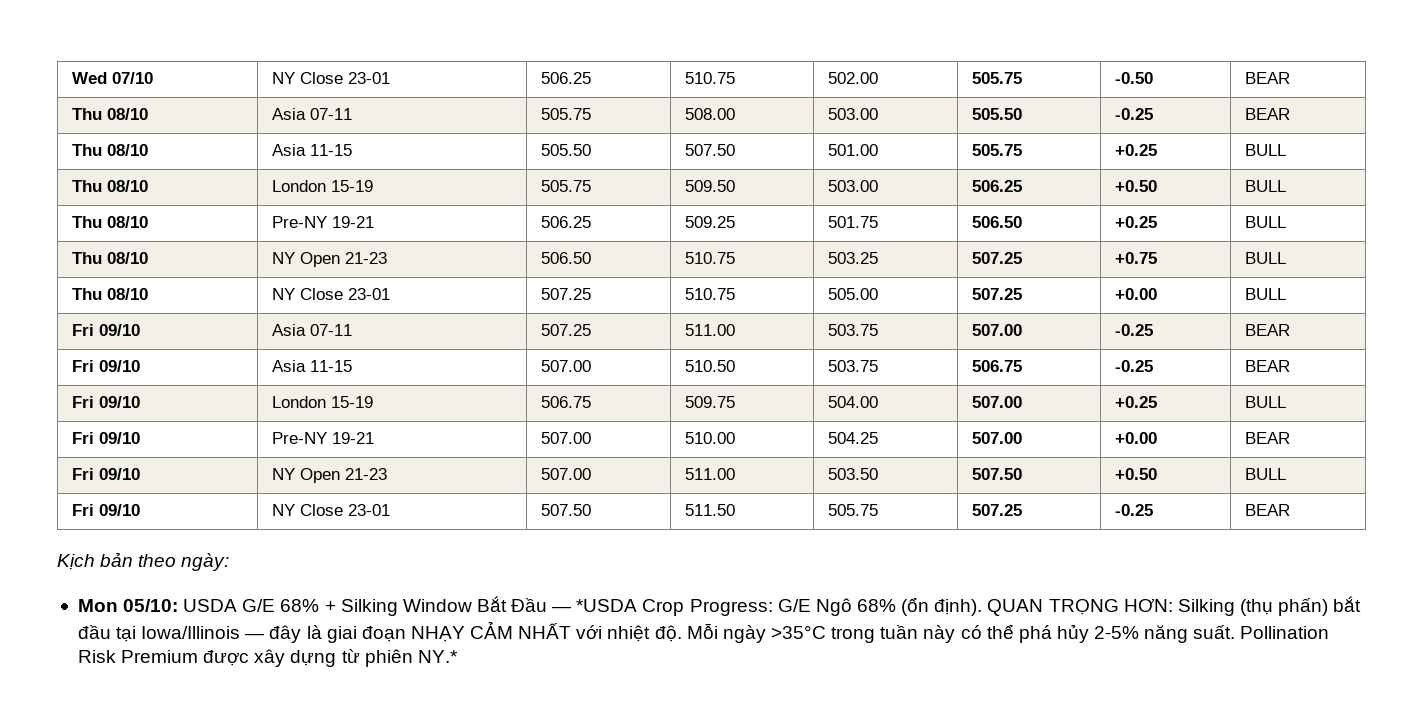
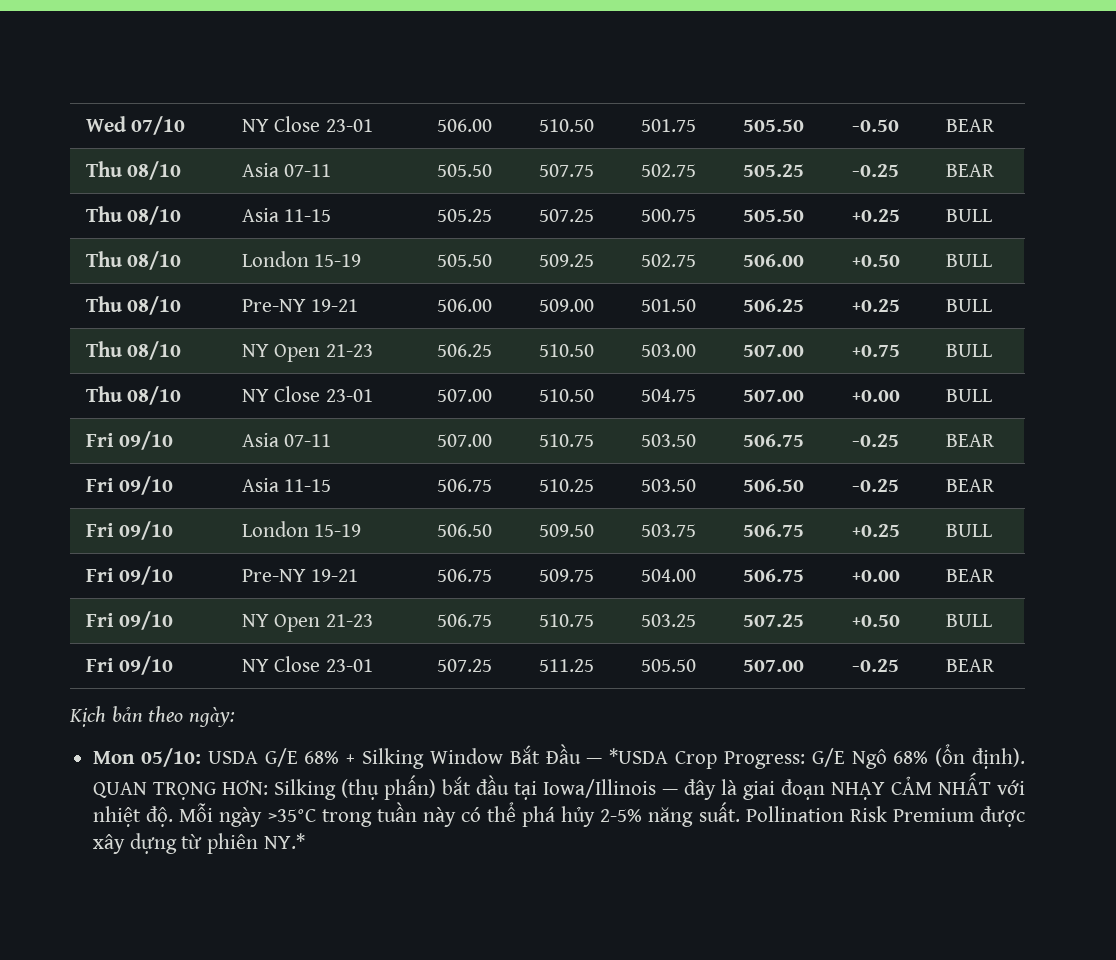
- Wed 07/10 | NY Close 23-01 | 506.25 | 510.75 | 502.00 | 505.75 | -0.50 | BEAR
+ Wed 07/10 | NY Close 23-01 | 506.00 | 510.50 | 501.75 | 505.50 | -0.50 | BEAR
- Thu 08/10 | Asia 07-11 | 505.75 | 508.00 | 503.00 | 505.50 | -0.25 | BEAR
+ Thu 08/10 | Asia 07-11 | 505.50 | 507.75 | 502.75 | 505.25 | -0.25 | BEAR
- Thu 08/10 | Asia 11-15 | 505.50 | 507.50 | 501.00 | 505.75 | +0.25 | BULL
+ Thu 08/10 | Asia 11-15 | 505.25 | 507.25 | 500.75 | 505.50 | +0.25 | BULL
- Thu 08/10 | London 15-19 | 505.75 | 509.50 | 503.00 | 506.25 | +0.50 | BULL
+ Thu 08/10 | London 15-19 | 505.50 | 509.25 | 502.75 | 506.00 | +0.50 | BULL
- Thu 08/10 | Pre-NY 19-21 | 506.25 | 509.25 | 501.75 | 506.50 | +0.25 | BULL
+ Thu 08/10 | Pre-NY 19-21 | 506.00 | 509.00 | 501.50 | 506.25 | +0.25 | BULL
- Thu 08/10 | NY Open 21-23 | 506.50 | 510.75 | 503.25 | 507.25 | +0.75 | BULL
+ Thu 08/10 | NY Open 21-23 | 506.25 | 510.50 | 503.00 | 507.00 | +0.75 | BULL
- Thu 08/10 | NY Close 23-01 | 507.25 | 510.75 | 505.00 | 507.25 | +0.00 | BULL
+ Thu 08/10 | NY Close 23-01 | 507.00 | 510.50 | 504.75 | 507.00 | +0.00 | BULL
- Fri 09/10 | Asia 07-11 | 507.25 | 511.00 | 503.75 | 507.00 | -0.25 | BEAR
+ Fri 09/10 | Asia 07-11 | 507.00 | 510.75 | 503.50 | 506.75 | -0.25 | BEAR
- Fri 09/10 | Asia 11-15 | 507.00 | 510.50 | 503.75 | 506.75 | -0.25 | BEAR
+ Fri 09/10 | Asia 11-15 | 506.75 | 510.25 | 503.50 | 506.50 | -0.25 | BEAR
- Fri 09/10 | London 15-19 | 506.75 | 509.75 | 504.00 | 507.00 | +0.25 | BULL
+ Fri 09/10 | London 15-19 | 506.50 | 509.50 | 503.75 | 506.75 | +0.25 | BULL
- Fri 09/10 | Pre-NY 19-21 | 507.00 | 510.00 | 504.25 | 507.00 | +0.00 | BEAR
+ Fri 09/10 | Pre-NY 19-21 | 506.75 | 509.75 | 504.00 | 506.75 | +0.00 | BEAR
- Fri 09/10 | NY Open 21-23 | 507.00 | 511.00 | 503.50 | 507.50 | +0.50 | BULL
+ Fri 09/10 | NY Open 21-23 | 506.75 | 510.75 | 503.25 | 507.25 | +0.50 | BULL
- Fri 09/10 | NY Close 23-01 | 507.50 | 511.50 | 505.75 | 507.25 | -0.25 | BEAR
+ Fri 09/10 | NY Close 23-01 | 507.25 | 511.25 | 505.50 | 507.00 | -0.25 | BEAR

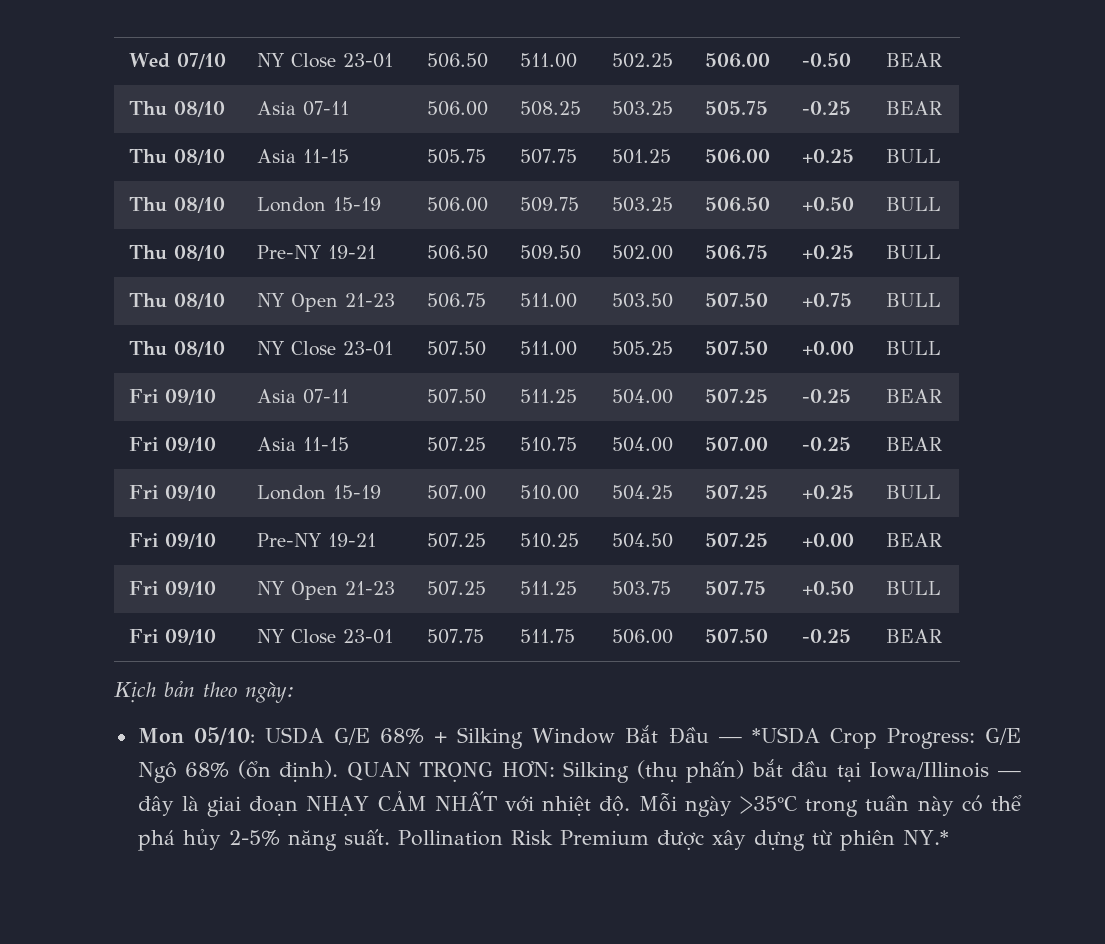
- Wed 07/10 | NY Close 23-01 | 506.00 | 510.50 | 501.75 | 505.50 | -0.50 | BEAR
+ Wed 07/10 | NY Close 23-01 | 506.50 | 511.00 | 502.25 | 506.00 | -0.50 | BEAR
- Thu 08/10 | Asia 07-11 | 505.50 | 507.75 | 502.75 | 505.25 | -0.25 | BEAR
+ Thu 08/10 | Asia 07-11 | 506.00 | 508.25 | 503.25 | 505.75 | -0.25 | BEAR
- Thu 08/10 | Asia 11-15 | 505.25 | 507.25 | 500.75 | 505.50 | +0.25 | BULL
+ Thu 08/10 | Asia 11-15 | 505.75 | 507.75 | 501.25 | 506.00 | +0.25 | BULL
- Thu 08/10 | London 15-19 | 505.50 | 509.25 | 502.75 | 506.00 | +0.50 | BULL
+ Thu 08/10 | London 15-19 | 506.00 | 509.75 | 503.25 | 506.50 | +0.50 | BULL
- Thu 08/10 | Pre-NY 19-21 | 506.00 | 509.00 | 501.50 | 506.25 | +0.25 | BULL
+ Thu 08/10 | Pre-NY 19-21 | 506.50 | 509.50 | 502.00 | 506.75 | +0.25 | BULL
- Thu 08/10 | NY Open 21-23 | 506.25 | 510.50 | 503.00 | 507.00 | +0.75 | BULL
+ Thu 08/10 | NY Open 21-23 | 506.75 | 511.00 | 503.50 | 507.50 | +0.75 | BULL
- Thu 08/10 | NY Close 23-01 | 507.00 | 510.50 | 504.75 | 507.00 | +0.00 | BULL
+ Thu 08/10 | NY Close 23-01 | 507.50 | 511.00 | 505.25 | 507.50 | +0.00 | BULL
- Fri 09/10 | Asia 07-11 | 507.00 | 510.75 | 503.50 | 506.75 | -0.25 | BEAR
+ Fri 09/10 | Asia 07-11 | 507.50 | 511.25 | 504.00 | 507.25 | -0.25 | BEAR
- Fri 09/10 | Asia 11-15 | 506.75 | 510.25 | 503.50 | 506.50 | -0.25 | BEAR
+ Fri 09/10 | Asia 11-15 | 507.25 | 510.75 | 504.00 | 507.00 | -0.25 | BEAR
- Fri 09/10 | London 15-19 | 506.50 | 509.50 | 503.75 | 506.75 | +0.25 | BULL
+ Fri 09/10 | London 15-19 | 507.00 | 510.00 | 504.25 | 507.25 | +0.25 | BULL
- Fri 09/10 | Pre-NY 19-21 | 506.75 | 509.75 | 504.00 | 506.75 | +0.00 | BEAR
+ Fri 09/10 | Pre-NY 19-21 | 507.25 | 510.25 | 504.50 | 507.25 | +0.00 | BEAR
- Fri 09/10 | NY Open 21-23 | 506.75 | 510.75 | 503.25 | 507.25 | +0.50 | BULL
+ Fri 09/10 | NY Open 21-23 | 507.25 | 511.25 | 503.75 | 507.75 | +0.50 | BULL
- Fri 09/10 | NY Close 23-01 | 507.25 | 511.25 | 505.50 | 507.00 | -0.25 | BEAR
+ Fri 09/10 | NY Close 23-01 | 507.75 | 511.75 | 506.00 | 507.50 | -0.25 | BEAR

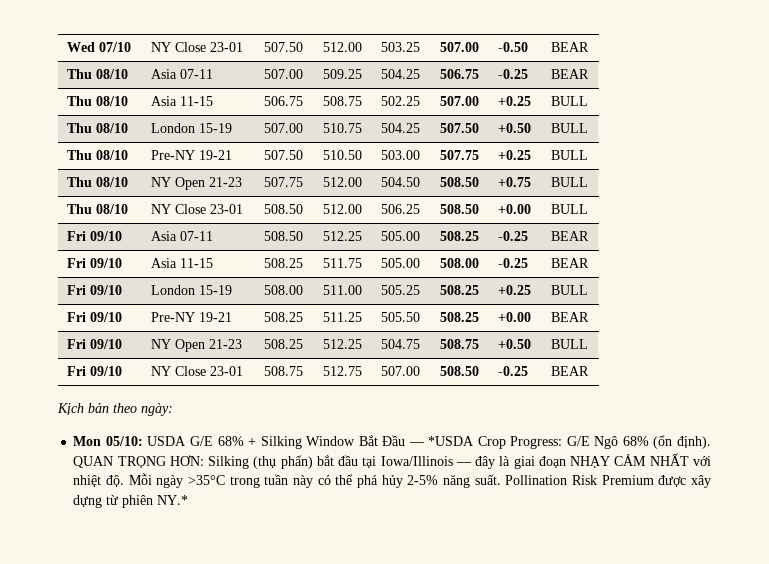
- Wed 07/10 | NY Close 23-01 | 506.50 | 511.00 | 502.25 | 506.00 | -0.50 | BEAR
+ Wed 07/10 | NY Close 23-01 | 507.50 | 512.00 | 503.25 | 507.00 | -0.50 | BEAR
- Thu 08/10 | Asia 07-11 | 506.00 | 508.25 | 503.25 | 505.75 | -0.25 | BEAR
+ Thu 08/10 | Asia 07-11 | 507.00 | 509.25 | 504.25 | 506.75 | -0.25 | BEAR
- Thu 08/10 | Asia 11-15 | 505.75 | 507.75 | 501.25 | 506.00 | +0.25 | BULL
+ Thu 08/10 | Asia 11-15 | 506.75 | 508.75 | 502.25 | 507.00 | +0.25 | BULL
- Thu 08/10 | London 15-19 | 506.00 | 509.75 | 503.25 | 506.50 | +0.50 | BULL
+ Thu 08/10 | London 15-19 | 507.00 | 510.75 | 504.25 | 507.50 | +0.50 | BULL
- Thu 08/10 | Pre-NY 19-21 | 506.50 | 509.50 | 502.00 | 506.75 | +0.25 | BULL
+ Thu 08/10 | Pre-NY 19-21 | 507.50 | 510.50 | 503.00 | 507.75 | +0.25 | BULL
- Thu 08/10 | NY Open 21-23 | 506.75 | 511.00 | 503.50 | 507.50 | +0.75 | BULL
+ Thu 08/10 | NY Open 21-23 | 507.75 | 512.00 | 504.50 | 508.50 | +0.75 | BULL
- Thu 08/10 | NY Close 23-01 | 507.50 | 511.00 | 505.25 | 507.50 | +0.00 | BULL
+ Thu 08/10 | NY Close 23-01 | 508.50 | 512.00 | 506.25 | 508.50 | +0.00 | BULL
- Fri 09/10 | Asia 07-11 | 507.50 | 511.25 | 504.00 | 507.25 | -0.25 | BEAR
+ Fri 09/10 | Asia 07-11 | 508.50 | 512.25 | 505.00 | 508.25 | -0.25 | BEAR
- Fri 09/10 | Asia 11-15 | 507.25 | 510.75 | 504.00 | 507.00 | -0.25 | BEAR
+ Fri 09/10 | Asia 11-15 | 508.25 | 511.75 | 505.00 | 508.00 | -0.25 | BEAR
- Fri 09/10 | London 15-19 | 507.00 | 510.00 | 504.25 | 507.25 | +0.25 | BULL
+ Fri 09/10 | London 15-19 | 508.00 | 511.00 | 505.25 | 508.25 | +0.25 | BULL
- Fri 09/10 | Pre-NY 19-21 | 507.25 | 510.25 | 504.50 | 507.25 | +0.00 | BEAR
+ Fri 09/10 | Pre-NY 19-21 | 508.25 | 511.25 | 505.50 | 508.25 | +0.00 | BEAR
- Fri 09/10 | NY Open 21-23 | 507.25 | 511.25 | 503.75 | 507.75 | +0.50 | BULL
+ Fri 09/10 | NY Open 21-23 | 508.25 | 512.25 | 504.75 | 508.75 | +0.50 | BULL
- Fri 09/10 | NY Close 23-01 | 507.75 | 511.75 | 506.00 | 507.50 | -0.25 | BEAR
+ Fri 09/10 | NY Close 23-01 | 508.75 | 512.75 | 507.00 | 508.50 | -0.25 | BEAR

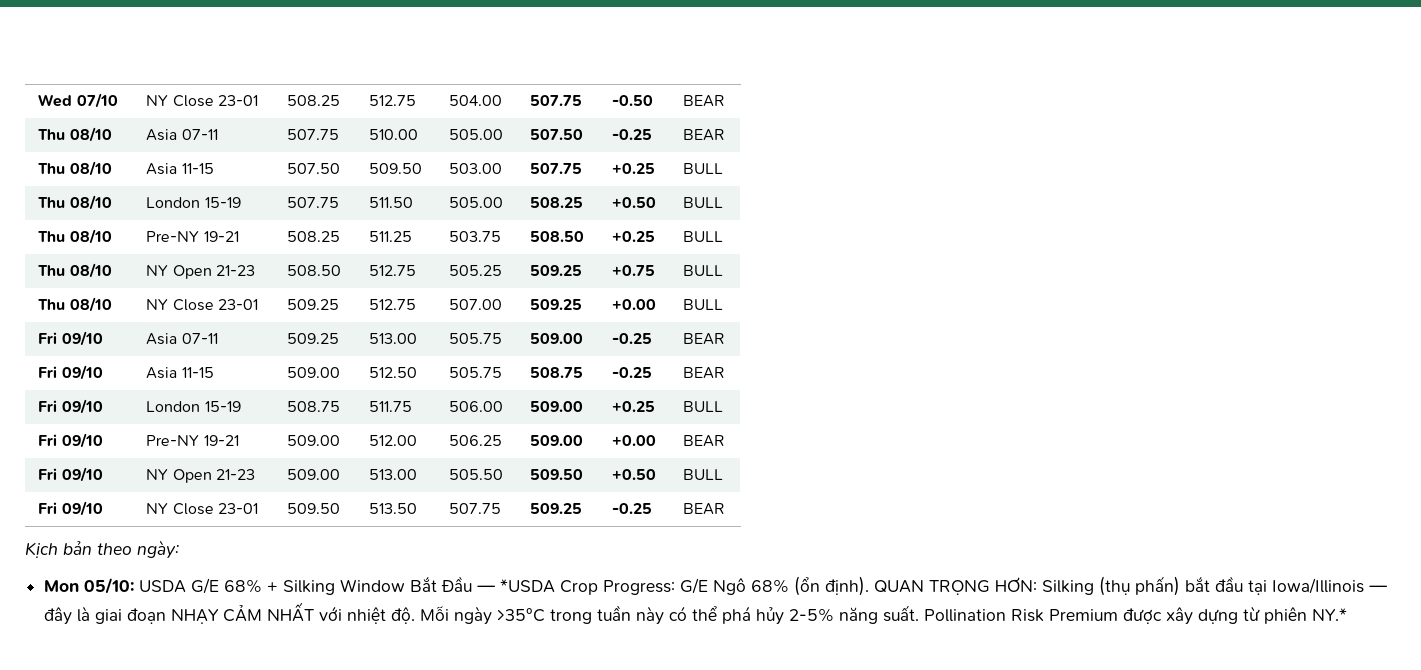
- Wed 07/10 | NY Close 23-01 | 507.50 | 512.00 | 503.25 | 507.00 | -0.50 | BEAR
+ Wed 07/10 | NY Close 23-01 | 508.25 | 512.75 | 504.00 | 507.75 | -0.50 | BEAR
- Thu 08/10 | Asia 07-11 | 507.00 | 509.25 | 504.25 | 506.75 | -0.25 | BEAR
+ Thu 08/10 | Asia 07-11 | 507.75 | 510.00 | 505.00 | 507.50 | -0.25 | BEAR
- Thu 08/10 | Asia 11-15 | 506.75 | 508.75 | 502.25 | 507.00 | +0.25 | BULL
- Thu 08/10 | London 15-19 | 507.00 | 510.75 | 504.25 | 507.50 | +0.50 | BULL
- Thu 08/10 | Pre-NY 19-21 | 507.50 | 510.50 | 503.00 | 507.75 | +0.25 | BULL
+ Thu 08/10 | Asia 11-15 | 507.50 | 509.50 | 503.00 | 507.75 | +0.25 | BULL
+ Thu 08/10 | London 15-19 | 507.75 | 511.50 | 505.00 | 508.25 | +0.50 | BULL
+ Thu 08/10 | Pre-NY 19-21 | 508.25 | 511.25 | 503.75 | 508.50 | +0.25 | BULL
- Thu 08/10 | NY Open 21-23 | 507.75 | 512.00 | 504.50 | 508.50 | +0.75 | BULL
+ Thu 08/10 | NY Open 21-23 | 508.50 | 512.75 | 505.25 | 509.25 | +0.75 | BULL
- Thu 08/10 | NY Close 23-01 | 508.50 | 512.00 | 506.25 | 508.50 | +0.00 | BULL
+ Thu 08/10 | NY Close 23-01 | 509.25 | 512.75 | 507.00 | 509.25 | +0.00 | BULL
- Fri 09/10 | Asia 07-11 | 508.50 | 512.25 | 505.00 | 508.25 | -0.25 | BEAR
+ Fri 09/10 | Asia 07-11 | 509.25 | 513.00 | 505.75 | 509.00 | -0.25 | BEAR
- Fri 09/10 | Asia 11-15 | 508.25 | 511.75 | 505.00 | 508.00 | -0.25 | BEAR
+ Fri 09/10 | Asia 11-15 | 509.00 | 512.50 | 505.75 | 508.75 | -0.25 | BEAR
- Fri 09/10 | London 15-19 | 508.00 | 511.00 | 505.25 | 508.25 | +0.25 | BULL
+ Fri 09/10 | London 15-19 | 508.75 | 511.75 | 506.00 | 509.00 | +0.25 | BULL
- Fri 09/10 | Pre-NY 19-21 | 508.25 | 511.25 | 505.50 | 508.25 | +0.00 | BEAR
+ Fri 09/10 | Pre-NY 19-21 | 509.00 | 512.00 | 506.25 | 509.00 | +0.00 | BEAR
- Fri 09/10 | NY Open 21-23 | 508.25 | 512.25 | 504.75 | 508.75 | +0.50 | BULL
+ Fri 09/10 | NY Open 21-23 | 509.00 | 513.00 | 505.50 | 509.50 | +0.50 | BULL
- Fri 09/10 | NY Close 23-01 | 508.75 | 512.75 | 507.00 | 508.50 | -0.25 | BEAR
+ Fri 09/10 | NY Close 23-01 | 509.50 | 513.50 | 507.75 | 509.25 | -0.25 | BEAR

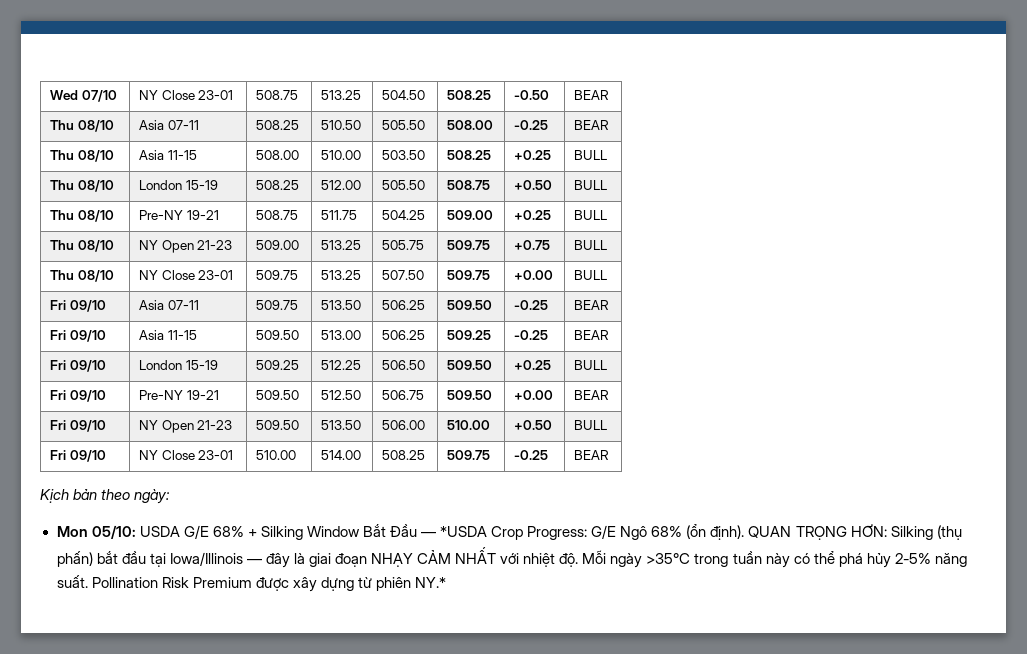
- Wed 07/10 | NY Close 23-01 | 508.25 | 512.75 | 504.00 | 507.75 | -0.50 | BEAR
+ Wed 07/10 | NY Close 23-01 | 508.75 | 513.25 | 504.50 | 508.25 | -0.50 | BEAR
- Thu 08/10 | Asia 07-11 | 507.75 | 510.00 | 505.00 | 507.50 | -0.25 | BEAR
+ Thu 08/10 | Asia 07-11 | 508.25 | 510.50 | 505.50 | 508.00 | -0.25 | BEAR
- Thu 08/10 | Asia 11-15 | 507.50 | 509.50 | 503.00 | 507.75 | +0.25 | BULL
+ Thu 08/10 | Asia 11-15 | 508.00 | 510.00 | 503.50 | 508.25 | +0.25 | BULL
- Thu 08/10 | London 15-19 | 507.75 | 511.50 | 505.00 | 508.25 | +0.50 | BULL
+ Thu 08/10 | London 15-19 | 508.25 | 512.00 | 505.50 | 508.75 | +0.50 | BULL
- Thu 08/10 | Pre-NY 19-21 | 508.25 | 511.25 | 503.75 | 508.50 | +0.25 | BULL
+ Thu 08/10 | Pre-NY 19-21 | 508.75 | 511.75 | 504.25 | 509.00 | +0.25 | BULL
- Thu 08/10 | NY Open 21-23 | 508.50 | 512.75 | 505.25 | 509.25 | +0.75 | BULL
+ Thu 08/10 | NY Open 21-23 | 509.00 | 513.25 | 505.75 | 509.75 | +0.75 | BULL
- Thu 08/10 | NY Close 23-01 | 509.25 | 512.75 | 507.00 | 509.25 | +0.00 | BULL
+ Thu 08/10 | NY Close 23-01 | 509.75 | 513.25 | 507.50 | 509.75 | +0.00 | BULL
- Fri 09/10 | Asia 07-11 | 509.25 | 513.00 | 505.75 | 509.00 | -0.25 | BEAR
+ Fri 09/10 | Asia 07-11 | 509.75 | 513.50 | 506.25 | 509.50 | -0.25 | BEAR
- Fri 09/10 | Asia 11-15 | 509.00 | 512.50 | 505.75 | 508.75 | -0.25 | BEAR
+ Fri 09/10 | Asia 11-15 | 509.50 | 513.00 | 506.25 | 509.25 | -0.25 | BEAR
- Fri 09/10 | London 15-19 | 508.75 | 511.75 | 506.00 | 509.00 | +0.25 | BULL
+ Fri 09/10 | London 15-19 | 509.25 | 512.25 | 506.50 | 509.50 | +0.25 | BULL
- Fri 09/10 | Pre-NY 19-21 | 509.00 | 512.00 | 506.25 | 509.00 | +0.00 | BEAR
+ Fri 09/10 | Pre-NY 19-21 | 509.50 | 512.50 | 506.75 | 509.50 | +0.00 | BEAR
- Fri 09/10 | NY Open 21-23 | 509.00 | 513.00 | 505.50 | 509.50 | +0.50 | BULL
+ Fri 09/10 | NY Open 21-23 | 509.50 | 513.50 | 506.00 | 510.00 | +0.50 | BULL
- Fri 09/10 | NY Close 23-01 | 509.50 | 513.50 | 507.75 | 509.25 | -0.25 | BEAR
+ Fri 09/10 | NY Close 23-01 | 510.00 | 514.00 | 508.25 | 509.75 | -0.25 | BEAR

